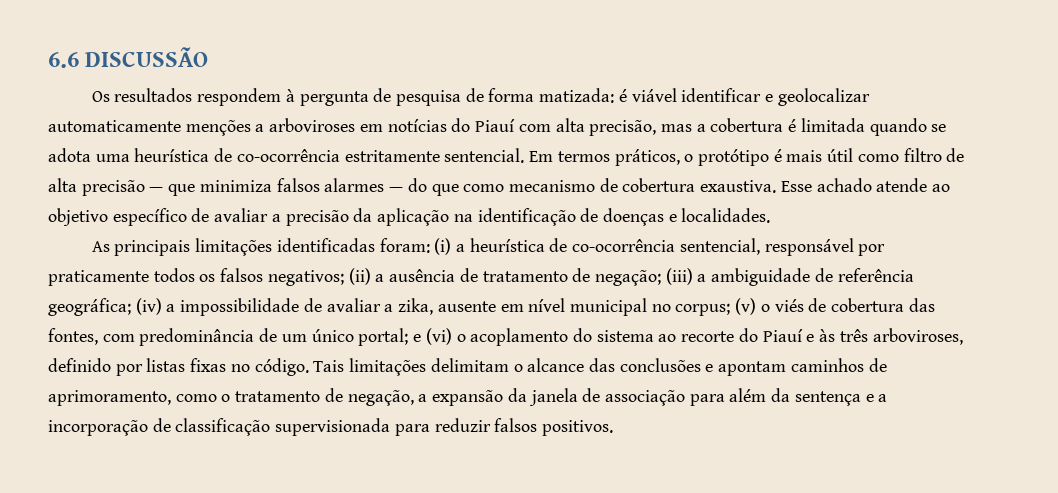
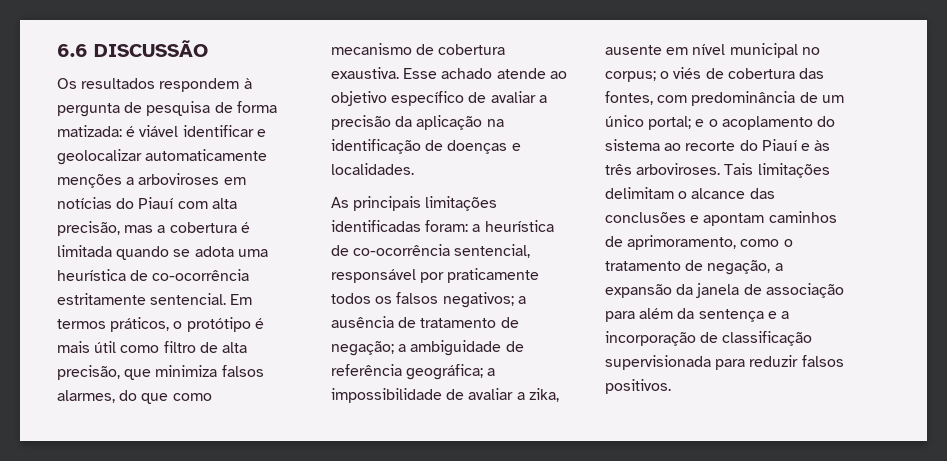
- Em termos práticos, o protótipo é mais útil como filtro de alta precisão — que minimiza falsos alarmes — do que como mecanismo de cobertura exaustiva.
+ Em termos práticos, o protótipo é mais útil como filtro de alta precisão, que minimiza falsos alarmes, do que como mecanismo de cobertura exaustiva.
- (i) a heurística de co-ocorrência sentencial, responsável por praticamente todos os falsos negativos;
+ a heurística de co-ocorrência sentencial, responsável por praticamente todos os falsos negativos;
- (ii) a ausência de tratamento de negação;
+ a ausência de tratamento de negação;
- (iii) a ambiguidade de referência geográfica;
+ a ambiguidade de referência geográfica;
- (iv) a impossibilidade de avaliar a zika, ausente em nível municipal no corpus;
+ a impossibilidade de avaliar a zika, ausente em nível municipal no corpus;
- (v) o viés de cobertura das fontes, com predominância de um único portal;
+ o viés de cobertura das fontes, com predominância de um único portal;
- e (vi) o acoplamento do sistema ao recorte do Piauí e às três arboviroses, definido por listas fixas no código.
+ e o acoplamento do sistema ao recorte do Piauí e às três arboviroses.

